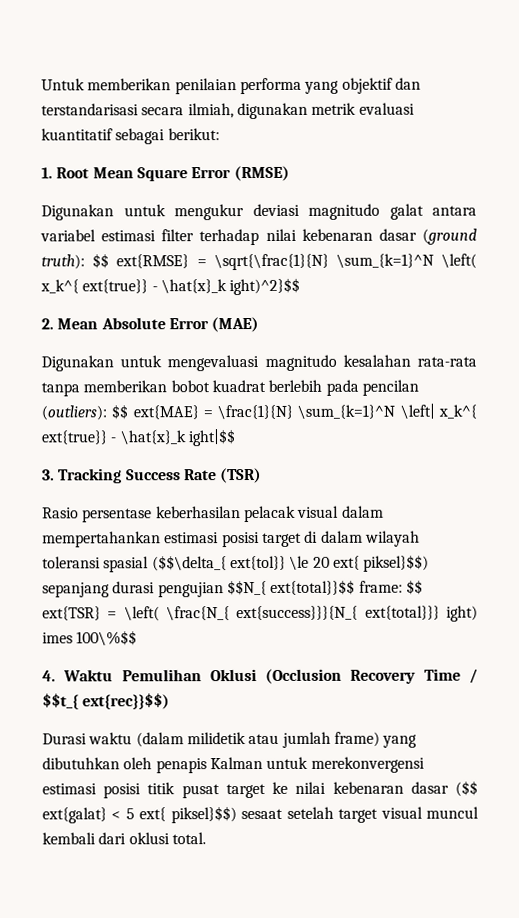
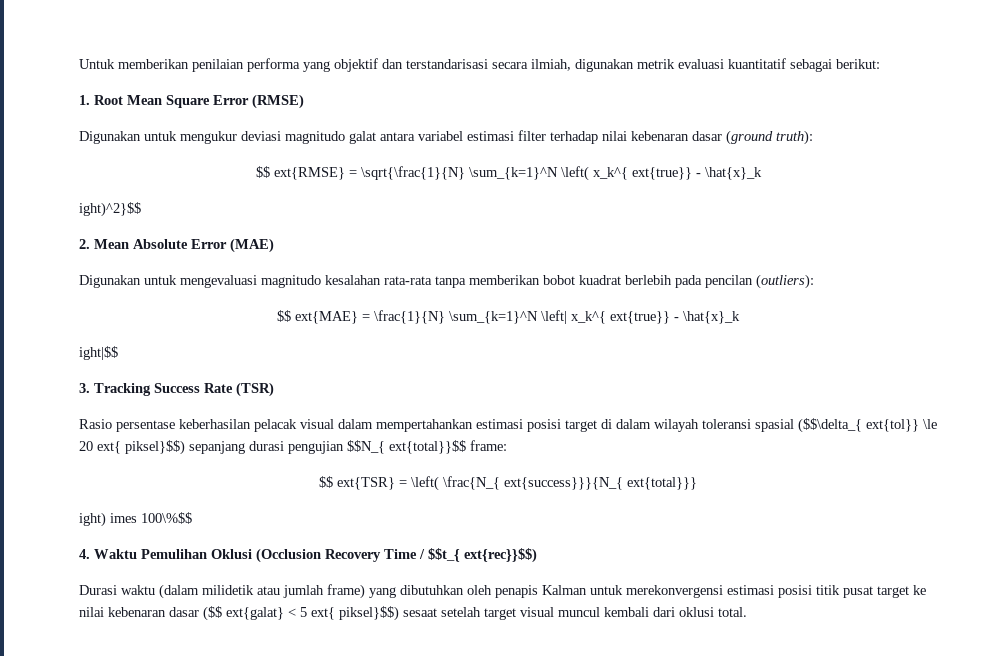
- Digunakan untuk mengukur deviasi magnitudo galat antara variabel estimasi filter terhadap nilai kebenaran dasar (ground truth): $$ ext{RMSE} = \sqrt{\frac{1}{N} \sum_{k=1}^N \left( x_k^{ ext{true}} - \hat{x}_k ight)^2}$$
+ Digunakan untuk mengukur deviasi magnitudo galat antara variabel estimasi filter terhadap nilai kebenaran dasar (ground truth):
+ $$ ext{RMSE} = \sqrt{\frac{1}{N} \sum_{k=1}^N \left( x_k^{ ext{true}} - \hat{x}_k
+ ight)^2}$$
- Digunakan untuk mengevaluasi magnitudo kesalahan rata-rata tanpa memberikan bobot kuadrat berlebih pada pencilan (outliers): $$ ext{MAE} = \frac{1}{N} \sum_{k=1}^N \left| x_k^{ ext{true}} - \hat{x}_k ight|$$
+ Digunakan untuk mengevaluasi magnitudo kesalahan rata-rata tanpa memberikan bobot kuadrat berlebih pada pencilan (outliers):
+ $$ ext{MAE} = \frac{1}{N} \sum_{k=1}^N \left| x_k^{ ext{true}} - \hat{x}_k
+ ight|$$
- Rasio persentase keberhasilan pelacak visual dalam mempertahankan estimasi posisi target di dalam wilayah toleransi spasial ($$\delta_{ ext{tol}} \le 20 ext{ piksel}$$) sepanjang durasi pengujian $$N_{ ext{total}}$$ frame: $$ ext{TSR} = \left( \frac{N_{ ext{success}}}{N_{ ext{total}}} ight) imes 100\%$$
+ Rasio persentase keberhasilan pelacak visual dalam mempertahankan estimasi posisi target di dalam wilayah toleransi spasial ($$\delta_{ ext{tol}} \le 20 ext{ piksel}$$) sepanjang durasi pengujian $$N_{ ext{total}}$$ frame:
+ $$ ext{TSR} = \left( \frac{N_{ ext{success}}}{N_{ ext{total}}}
+ ight) imes 100\%$$

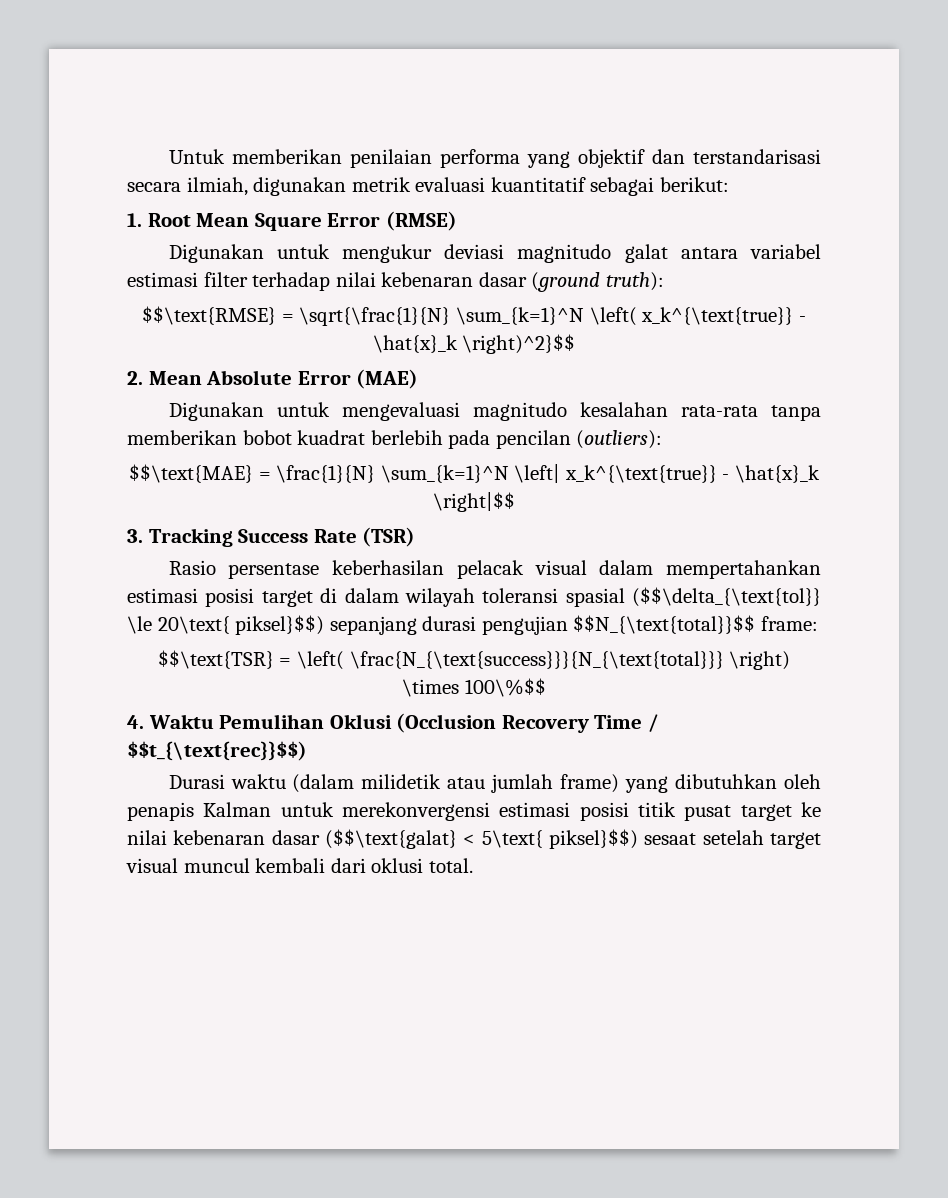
- $$ ext{RMSE} = \sqrt{\frac{1}{N} \sum_{k=1}^N \left( x_k^{ ext{true}} - \hat{x}_k
- ight)^2}$$
+ $$\text{RMSE} = \sqrt{\frac{1}{N} \sum_{k=1}^N \left( x_k^{\text{true}} - \hat{x}_k \right)^2}$$
- $$ ext{MAE} = \frac{1}{N} \sum_{k=1}^N \left| x_k^{ ext{true}} - \hat{x}_k
- ight|$$
+ $$\text{MAE} = \frac{1}{N} \sum_{k=1}^N \left| x_k^{\text{true}} - \hat{x}_k \right|$$
- Rasio persentase keberhasilan pelacak visual dalam mempertahankan estimasi posisi target di dalam wilayah toleransi spasial ($$\delta_{ ext{tol}} \le 20 ext{ piksel}$$) sepanjang durasi pengujian $$N_{ ext{total}}$$ frame:
+ Rasio persentase keberhasilan pelacak visual dalam mempertahankan estimasi posisi target di dalam wilayah toleransi spasial ($$\delta_{\text{tol}} \le 20\text{ piksel}$$) sepanjang durasi pengujian $$N_{\text{total}}$$ frame:
- $$ ext{TSR} = \left( \frac{N_{ ext{success}}}{N_{ ext{total}}}
- ight) imes 100\%$$
+ $$\text{TSR} = \left( \frac{N_{\text{success}}}{N_{\text{total}}} \right) \times 100\%$$
- 4. Waktu Pemulihan Oklusi (Occlusion Recovery Time / $$t_{ ext{rec}}$$)
+ 4. Waktu Pemulihan Oklusi (Occlusion Recovery Time / $$t_{\text{rec}}$$)
- Durasi waktu (dalam milidetik atau jumlah frame) yang dibutuhkan oleh penapis Kalman untuk merekonvergensi estimasi posisi titik pusat target ke nilai kebenaran dasar ($$ ext{galat} < 5 ext{ piksel}$$) sesaat setelah target visual muncul kembali dari oklusi total.
+ Durasi waktu (dalam milidetik atau jumlah frame) yang dibutuhkan oleh penapis Kalman untuk merekonvergensi estimasi posisi titik pusat target ke nilai kebenaran dasar ($$\text{galat} < 5\text{ piksel}$$) sesaat setelah target visual muncul kembali dari oklusi total.

